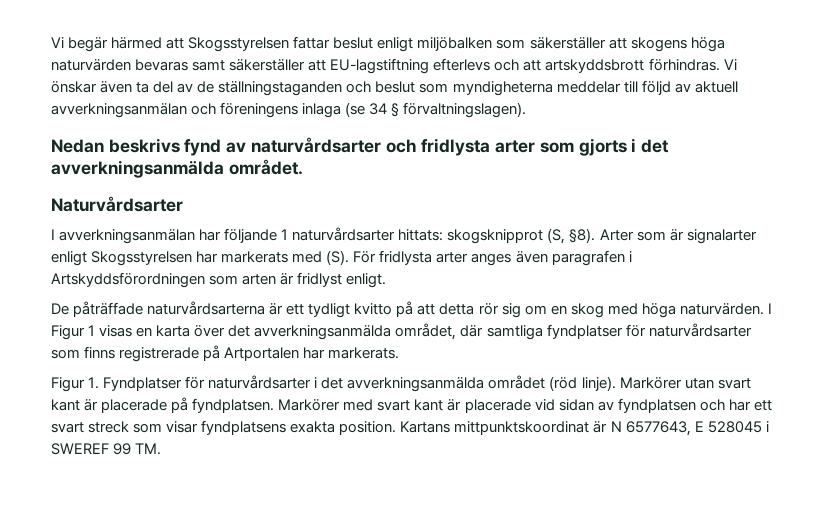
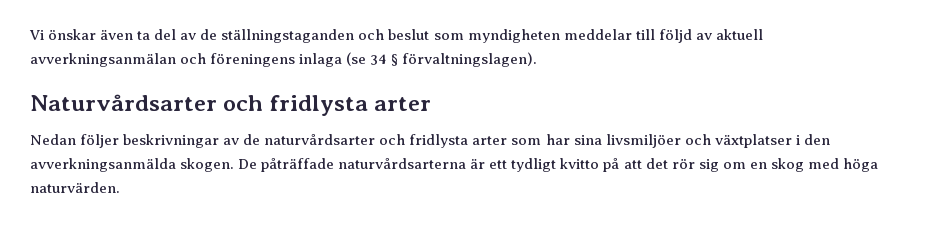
- Vi begär härmed att Skogsstyrelsen fattar beslut enligt miljöbalken som säkerställer att skogens höga naturvärden bevaras samt säkerställer att EU-lagstiftning efterlevs och att artskyddsbrott förhindras. Vi önskar även ta del av de ställningstaganden och beslut som myndigheterna meddelar till följd av aktuell avverkningsanmälan och föreningens inlaga (se 34 § förvaltningslagen).
+ Vi önskar även ta del av de ställningstaganden och beslut som myndigheten meddelar till följd av aktuell avverkningsanmälan och föreningens inlaga (se 34 § förvaltningslagen).
- Nedan beskrivs fynd av naturvårdsarter och fridlysta arter som gjorts i det avverkningsanmälda området.
- Naturvårdsarter
- I avverkningsanmälan har följande 1 naturvårdsarter hittats: skogsknipprot (S, §8). Arter som är signalarter enligt Skogsstyrelsen har markerats med (S). För fridlysta arter anges även paragrafen i Artskyddsförordningen som arten är fridlyst enligt.
- De påträffade naturvårdsarterna är ett tydligt kvitto på att detta rör sig om en skog med höga naturvärden. I Figur 1 visas en karta över det avverkningsanmälda området, där samtliga fyndplatser för naturvårdsarter som finns registrerade på Artportalen har markerats.
- Figur 1. Fyndplatser för naturvårdsarter i det avverkningsanmälda området (röd linje). Markörer utan svart kant är placerade på fyndplatsen. Markörer med svart kant är placerade vid sidan av fyndplatsen och har ett svart streck som visar fyndplatsens exakta position. Kartans mittpunktskoordinat är N 6577643, E 528045 i SWEREF 99 TM.
+ Naturvårdsarter och fridlysta arter
+ Nedan följer beskrivningar av de naturvårdsarter och fridlysta arter som har sina livsmiljöer och växtplatser i den avverkningsanmälda skogen. De påträffade naturvårdsarterna är ett tydligt kvitto på att det rör sig om en skog med höga naturvärden.

